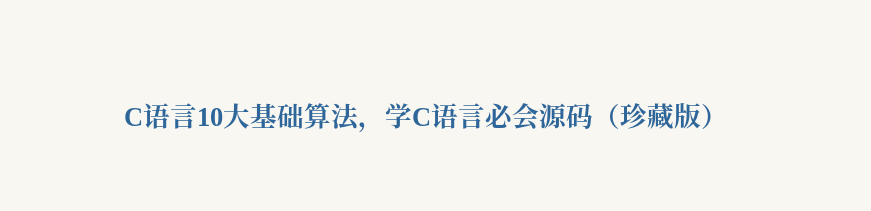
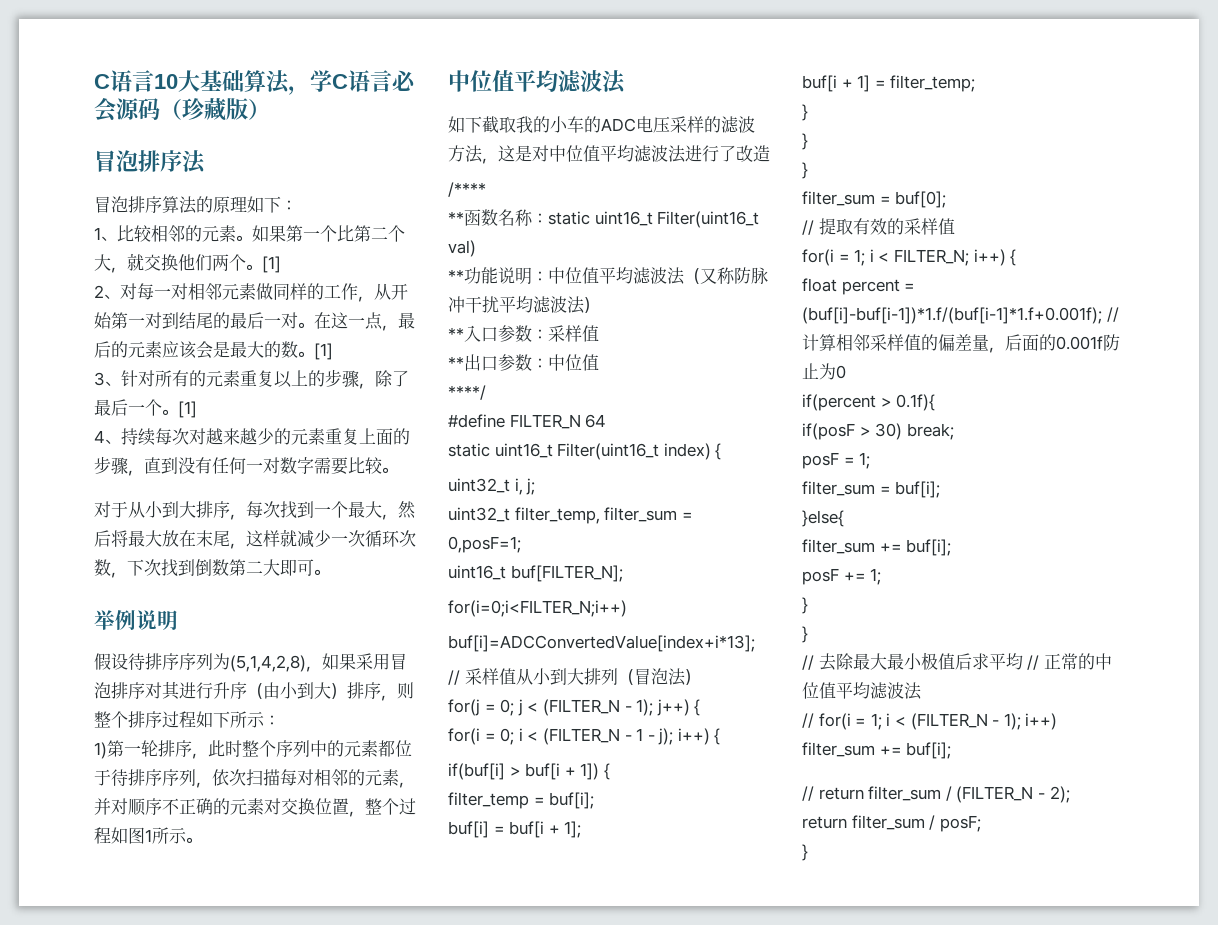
+ 冒泡排序法
+ 冒泡排序算法的原理如下：
+ 1、比较相邻的元素。如果第一个比第二个大，就交换他们两个。[1]
+ 2、对每一对相邻元素做同样的工作，从开始第一对到结尾的最后一对。在这一点，最后的元素应该会是最大的数。[1]
+ 3、针对所有的元素重复以上的步骤，除了最后一个。[1]
+ 4、持续每次对越来越少的元素重复上面的步骤，直到没有任何一对数字需要比较。
+ 对于从小到大排序，每次找到一个最大，然后将最大放在末尾，这样就减少一次循环次数，下次找到倒数第二大即可。
+ 举例说明
+ 假设待排序序列为(5,1,4,2,8)，如果采用冒泡排序对其进行升序（由小到大）排序，则整个排序过程如下所示：
+ 1)第一轮排序，此时整个序列中的元素都位于待排序序列，依次扫描每对相邻的元素，并对顺序不正确的元素对交换位置，整个过程如图1所示。
+ 中位值平均滤波法
+ 如下截取我的小车的ADC电压采样的滤波方法，这是对中位值平均滤波法进行了改造
+ /****
+ **函数名称：static uint16_t Filter(uint16_t val)
+ **功能说明：中位值平均滤波法（又称防脉冲干扰平均滤波法）
+ **入口参数：采样值
+ **出口参数：中位值
+ ****/
+ #define FILTER_N 64
+ static uint16_t Filter(uint16_t index) {
+ uint32_t i, j;
+ uint32_t filter_temp, filter_sum = 0,posF=1;
+ uint16_t buf[FILTER_N];
+ for(i=0;i<FILTER_N;i++)
+ buf[i]=ADCConvertedValue[index+i*13];
+ // 采样值从小到大排列（冒泡法）
+ for(j = 0; j < (FILTER_N - 1); j++) {
+ for(i = 0; i < (FILTER_N - 1 - j); i++) {
+ if(buf[i] > buf[i + 1]) {
+ filter_temp = buf[i];
+ buf[i] = buf[i + 1];
+ buf[i + 1] = filter_temp;
+ }
+ }
+ }
+ filter_sum = buf[0];
+ // 提取有效的采样值
+ for(i = 1; i < FILTER_N; i++) {
+ float percent = (buf[i]-buf[i-1])*1.f/(buf[i-1]*1.f+0.001f); // 计算相邻采样值的偏差量，后面的0.001f防止为0
+ if(percent > 0.1f){
+ if(posF > 30) break;
+ posF = 1;
+ filter_sum = buf[i];
+ }else{
+ filter_sum += buf[i];
+ posF += 1;
+ }
+ }
+ // 去除最大最小极值后求平均 // 正常的中位值平均滤波法
+ // for(i = 1; i < (FILTER_N - 1); i++) filter_sum += buf[i];
+ // return filter_sum / (FILTER_N - 2);
+ return filter_sum / posF;
+ }

